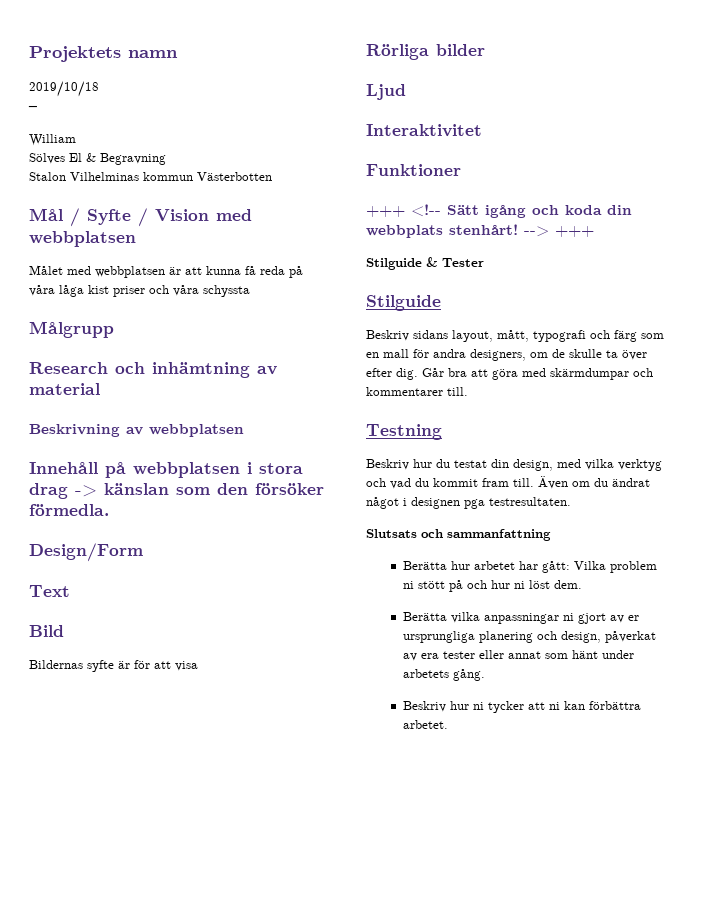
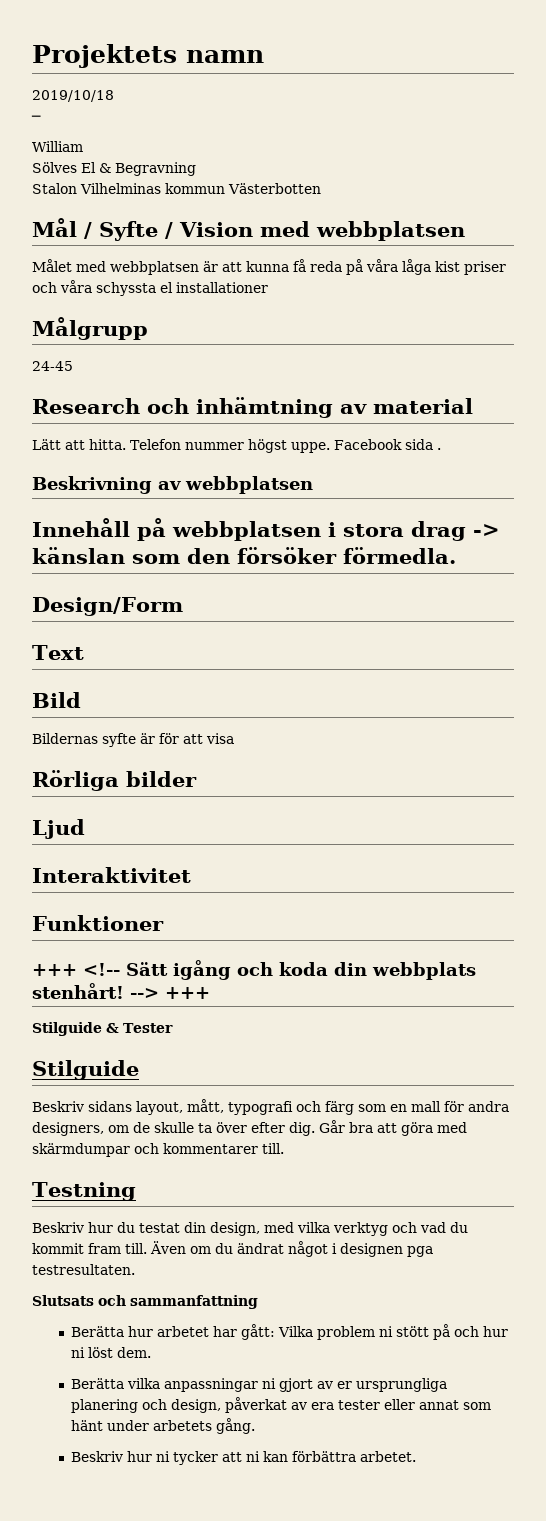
- Målet med webbplatsen är att kunna få reda på våra låga kist priser och våra schyssta
+ Målet med webbplatsen är att kunna få reda på våra låga kist priser och våra schyssta el installationer
+ 24-45
+ Lätt att hitta. Telefon nummer högst uppe. Facebook sida .

